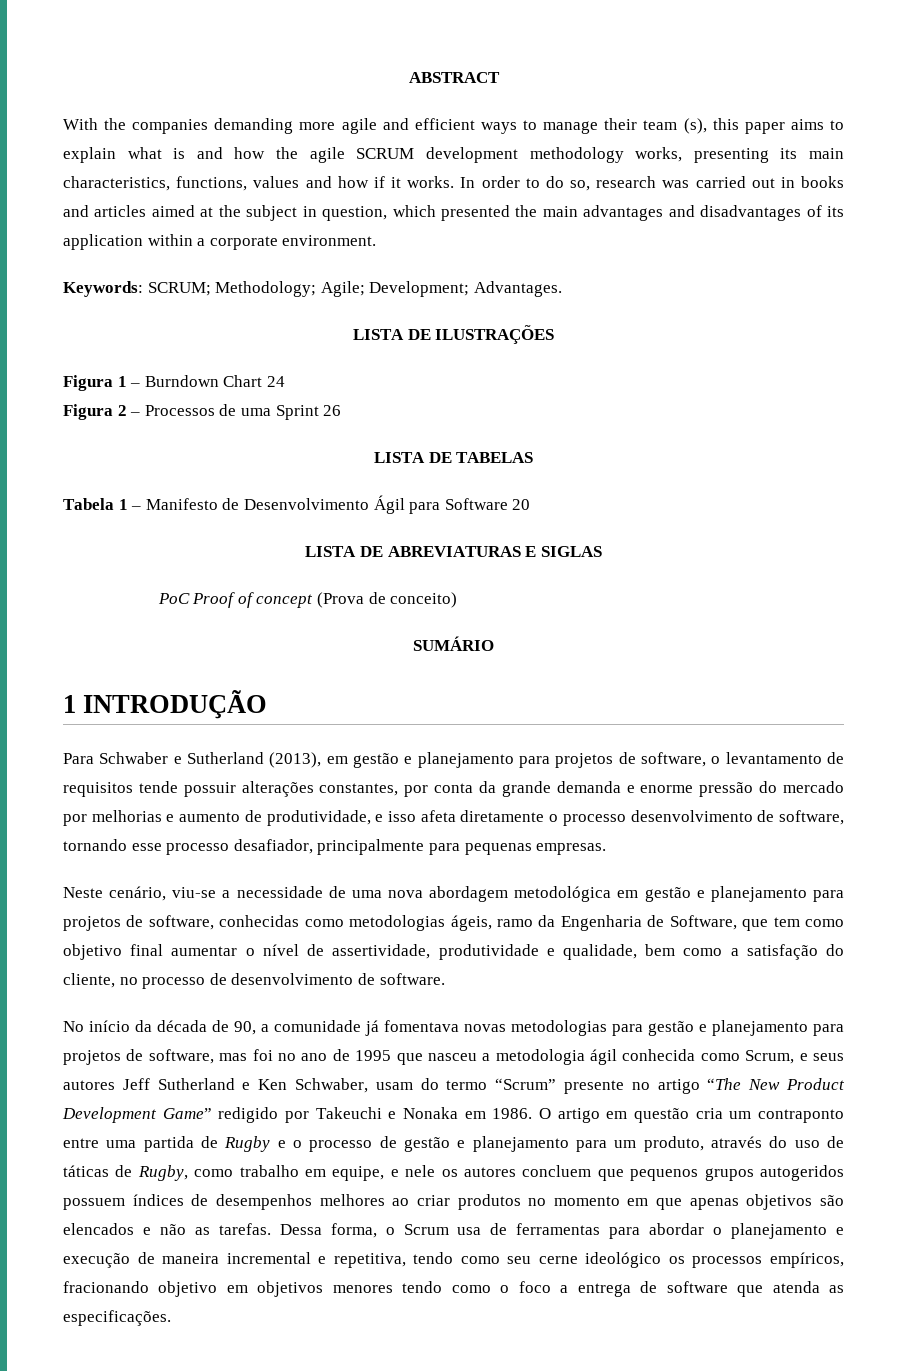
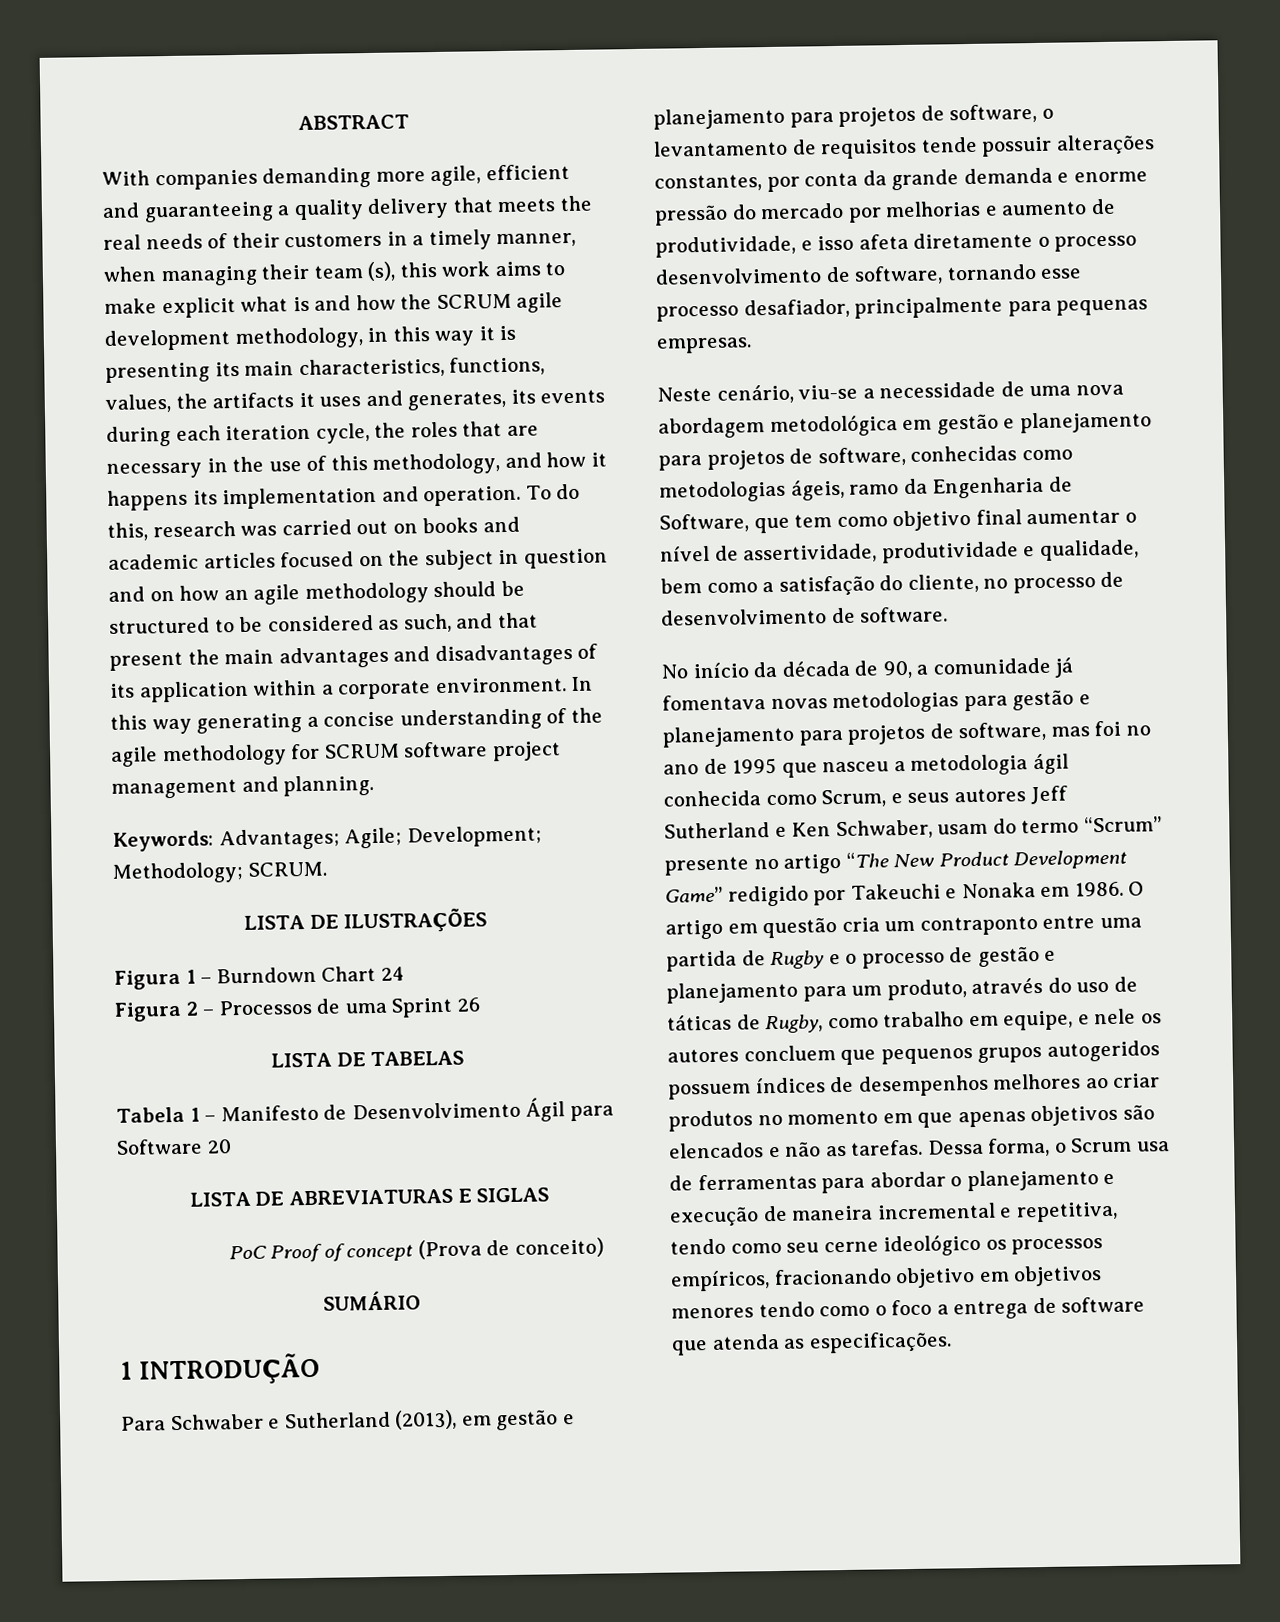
- With the companies demanding more agile and efficient ways to manage their team (s), this paper aims to explain what is and how the agile SCRUM development methodology works, presenting its main characteristics, functions, values and how if it works. In order to do so, research was carried out in books and articles aimed at the subject in question, which presented the main advantages and disadvantages of its application within a corporate environment.
- Keywords: SCRUM; Methodology; Agile; Development; Advantages.
+ With companies demanding more agile, efficient and guaranteeing a quality delivery that meets the real needs of their customers in a timely manner, when managing their team (s), this work aims to make explicit what is and how the SCRUM agile development methodology, in this way it is presenting its main characteristics, functions, values, the artifacts it uses and generates, its events during each iteration cycle, the roles that are necessary in the use of this methodology, and how it happens its implementation and operation. To do this, research was carried out on books and academic articles focused on the subject in question and on how an agile methodology should be structured to be considered as such, and that present the main advantages and disadvantages of its application within a corporate environment. In this way generating a concise understanding of the agile methodology for SCRUM software project management and planning.
+ Keywords: Advantages; Agile; Development; Methodology; SCRUM.

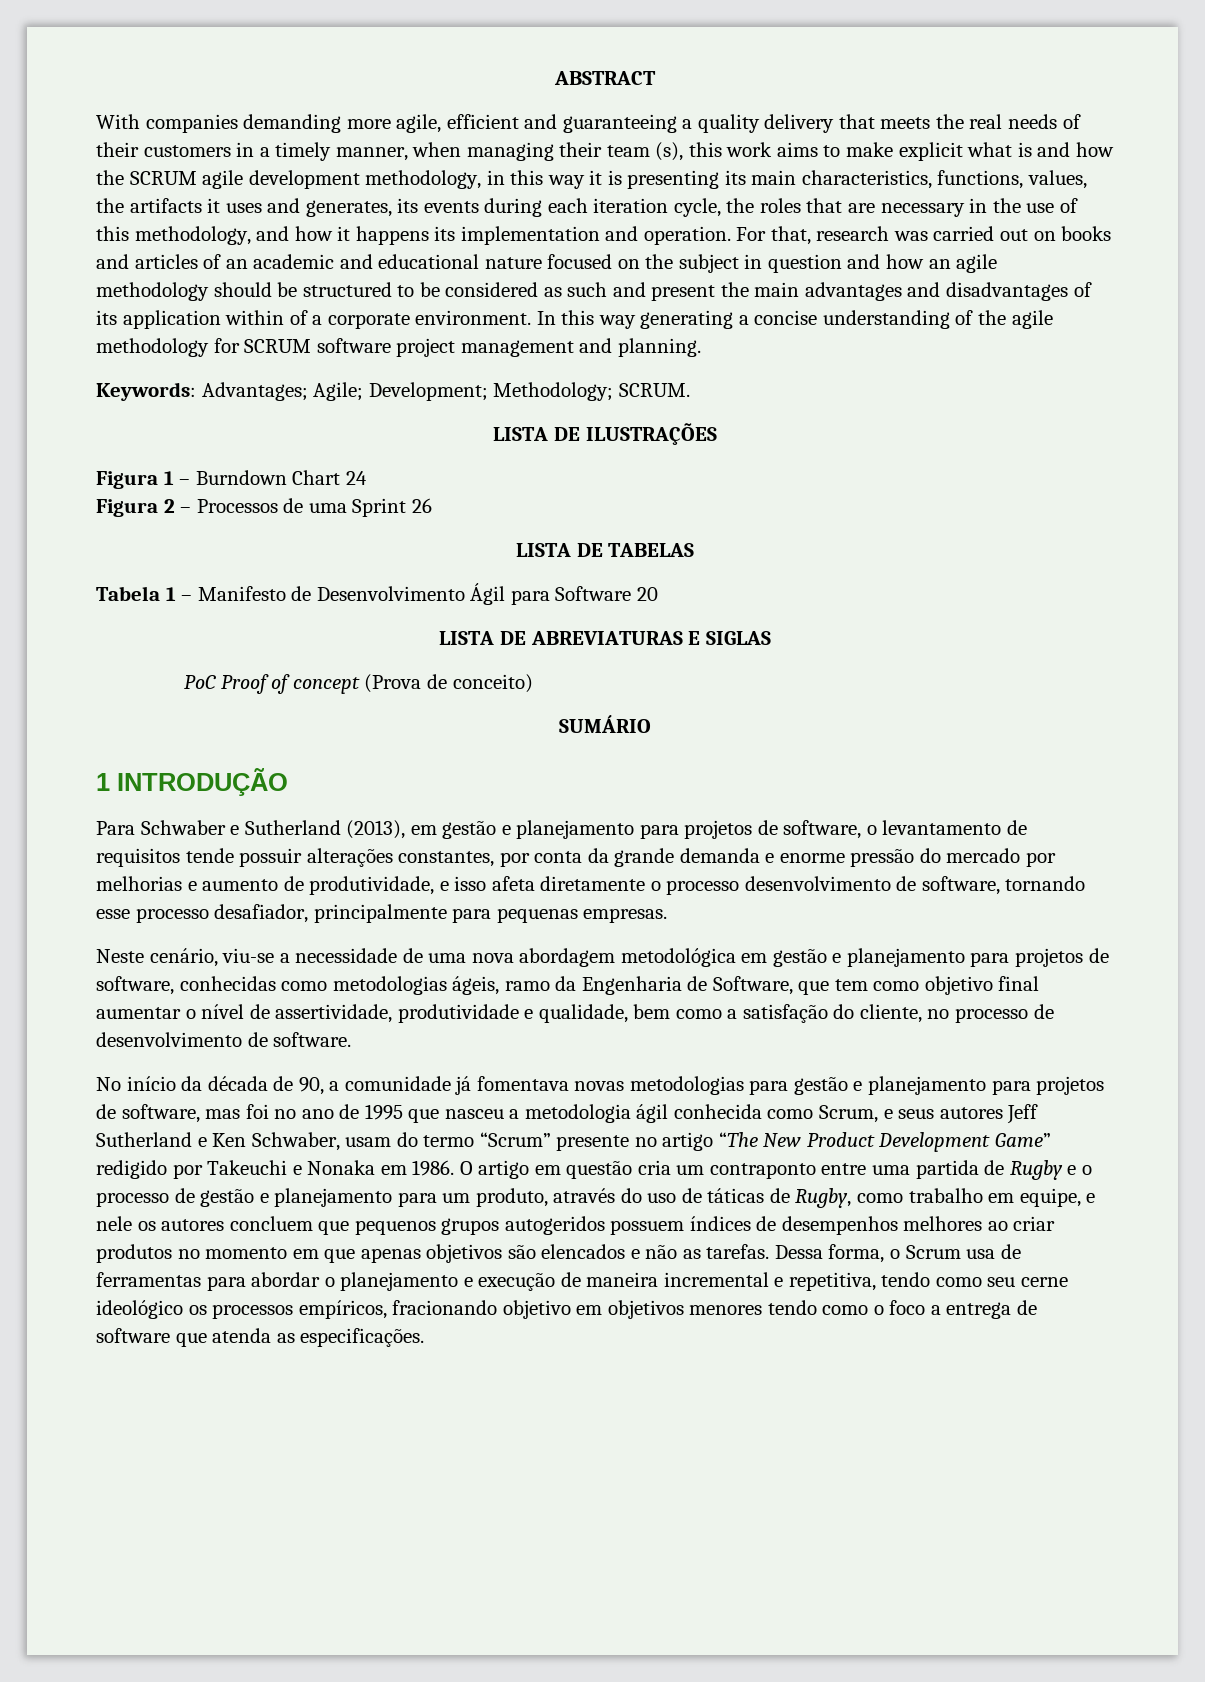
- To do this, research was carried out on books and academic articles focused on the subject in question and on how an agile methodology should be structured to be considered as such, and that present the main advantages and disadvantages of its application within a corporate environment.
+ For that, research was carried out on books and articles of an academic and educational nature focused on the subject in question and how an agile methodology should be structured to be considered as such and present the main advantages and disadvantages of its application within of a corporate environment.

